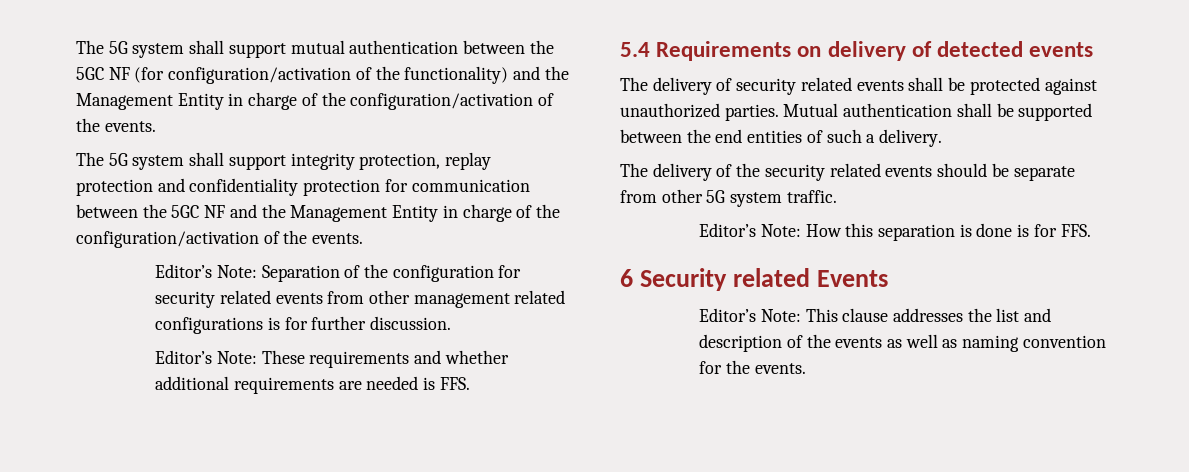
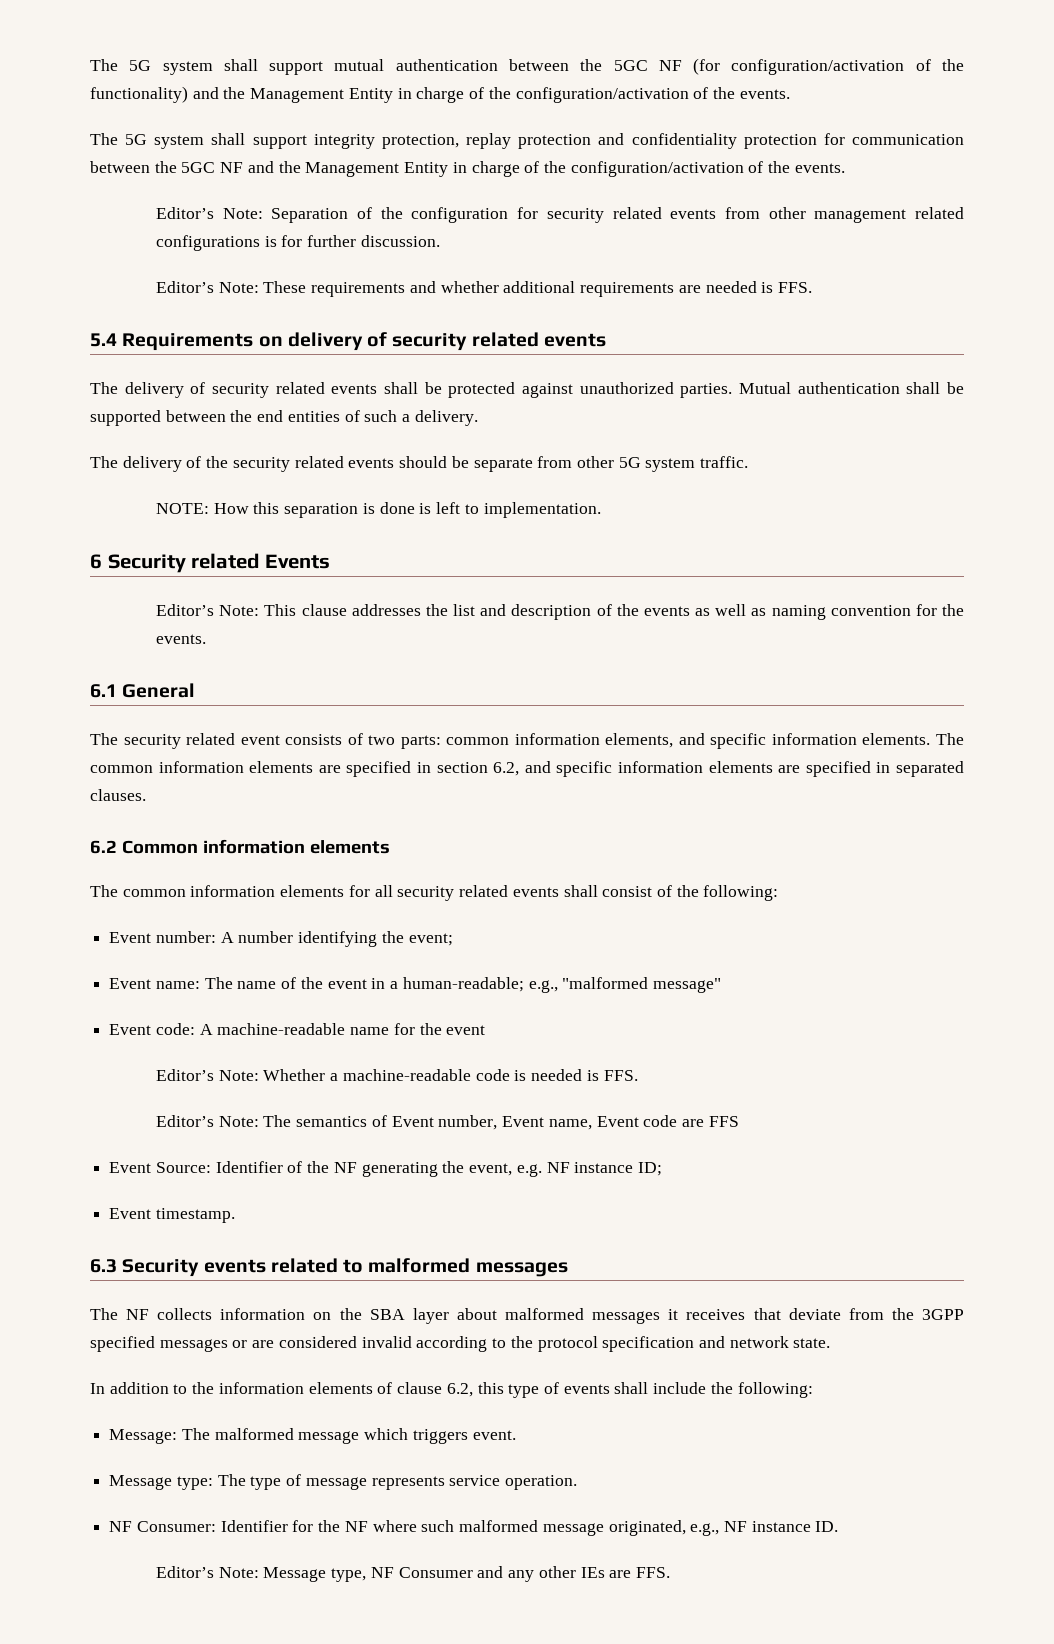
- 5.4 Requirements on delivery of detected events
+ 5.4 Requirements on delivery of security related events
- Editor’s Note: How this separation is done is for FFS.
+ NOTE: How this separation is done is left to implementation.
+ 6.1 General
+ The security related event consists of two parts: common information elements, and specific information elements. The common information elements are specified in section 6.2, and specific information elements are specified in separated clauses.
+ 6.2 Common information elements
+ The common information elements for all security related events shall consist of the following:
+ Event number: A number identifying the event;
+ Event name: The name of the event in a human-readable; e.g., "malformed message"
+ Event code: A machine-readable name for the event
+ Editor’s Note: Whether a machine-readable code is needed is FFS.
+ Editor’s Note: The semantics of Event number, Event name, Event code are FFS
+ Event Source: Identifier of the NF generating the event, e.g. NF instance ID;
+ Event timestamp.
+ 6.3 Security events related to malformed messages
+ The NF collects information on the SBA layer about malformed messages it receives that deviate from the 3GPP specified messages or are considered invalid according to the protocol specification and network state.
+ In addition to the information elements of clause 6.2, this type of events shall include the following:
+ Message: The malformed message which triggers event.
+ Message type: The type of message represents service operation.
+ NF Consumer: Identifier for the NF where such malformed message originated, e.g., NF instance ID.
+ Editor’s Note: Message type, NF Consumer and any other IEs are FFS.

